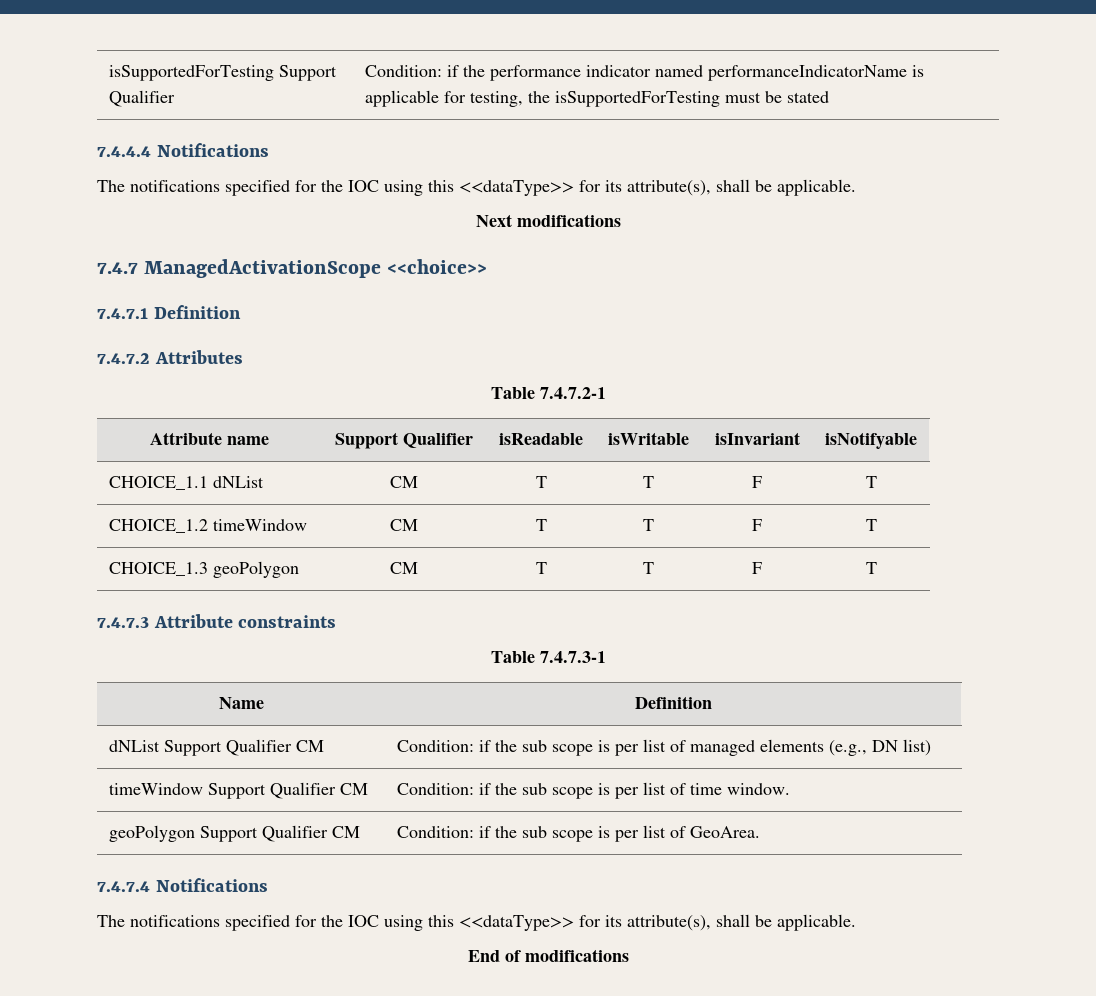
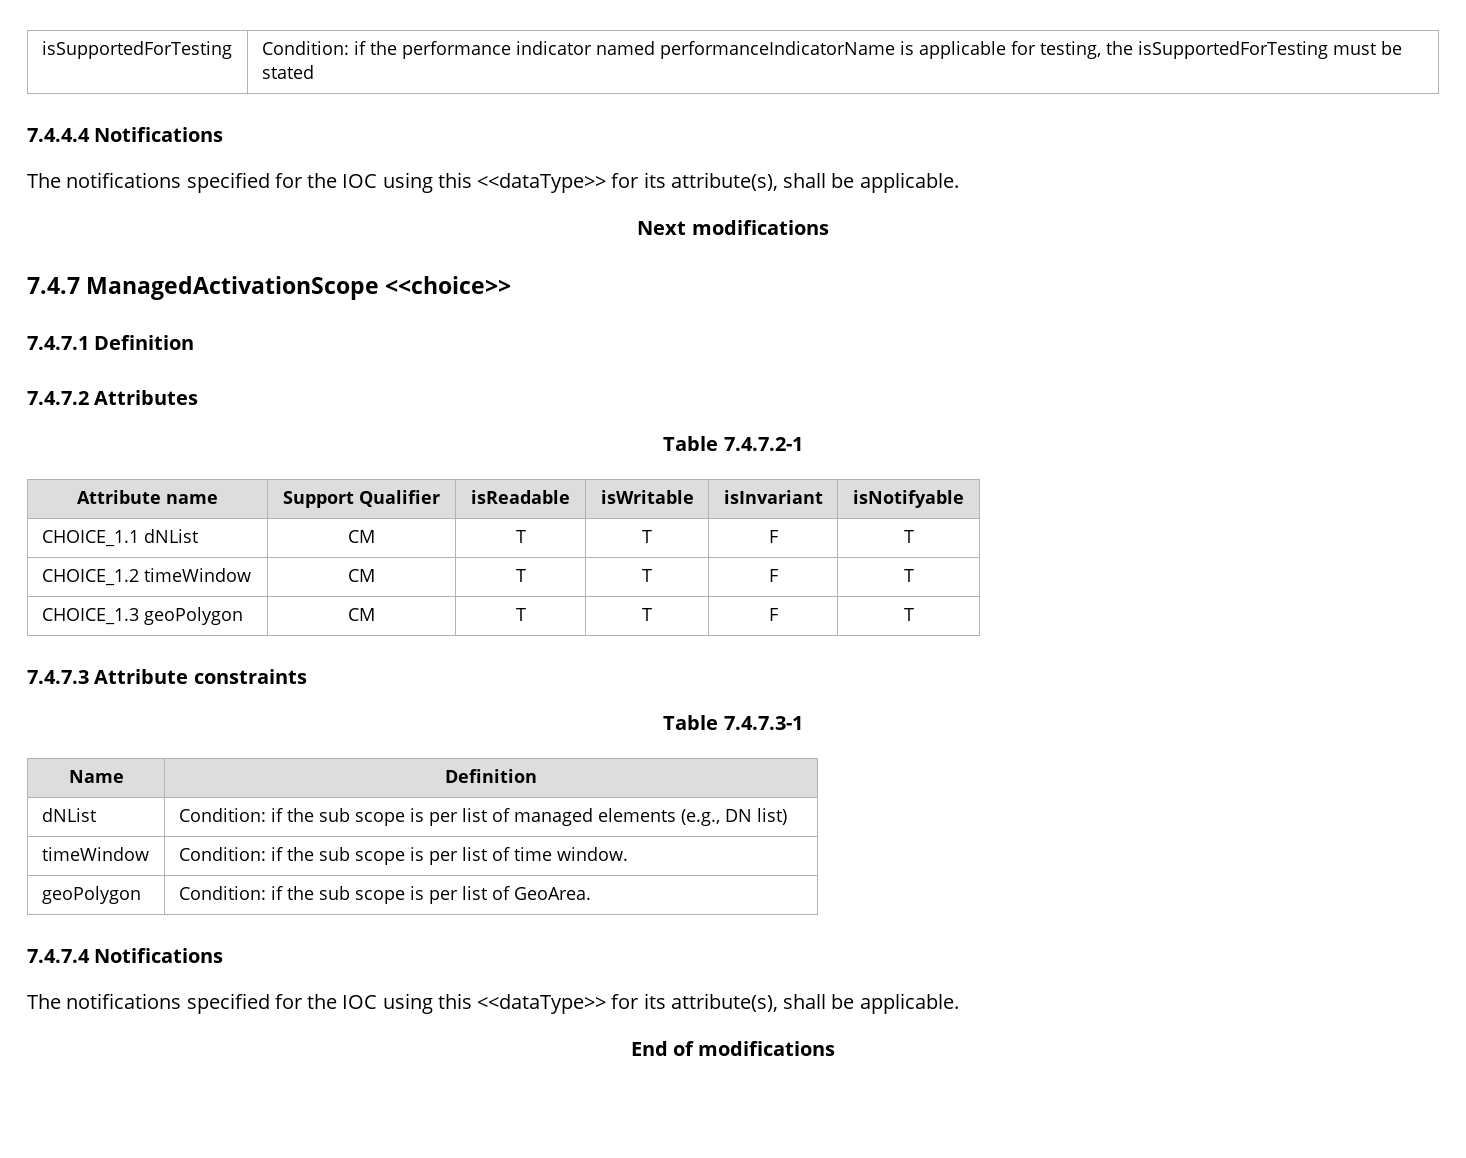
- isSupportedForTesting Support Qualifier | Condition: if the performance indicator named performanceIndicatorName is applicable for testing, the isSupportedForTesting must be stated
+ isSupportedForTesting | Condition: if the performance indicator named performanceIndicatorName is applicable for testing, the isSupportedForTesting must be stated
- dNList Support Qualifier CM | Condition: if the sub scope is per list of managed elements (e.g., DN list)
+ dNList | Condition: if the sub scope is per list of managed elements (e.g., DN list)
- timeWindow Support Qualifier CM | Condition: if the sub scope is per list of time window.
+ timeWindow | Condition: if the sub scope is per list of time window.
- geoPolygon Support Qualifier CM | Condition: if the sub scope is per list of GeoArea.
+ geoPolygon | Condition: if the sub scope is per list of GeoArea.

